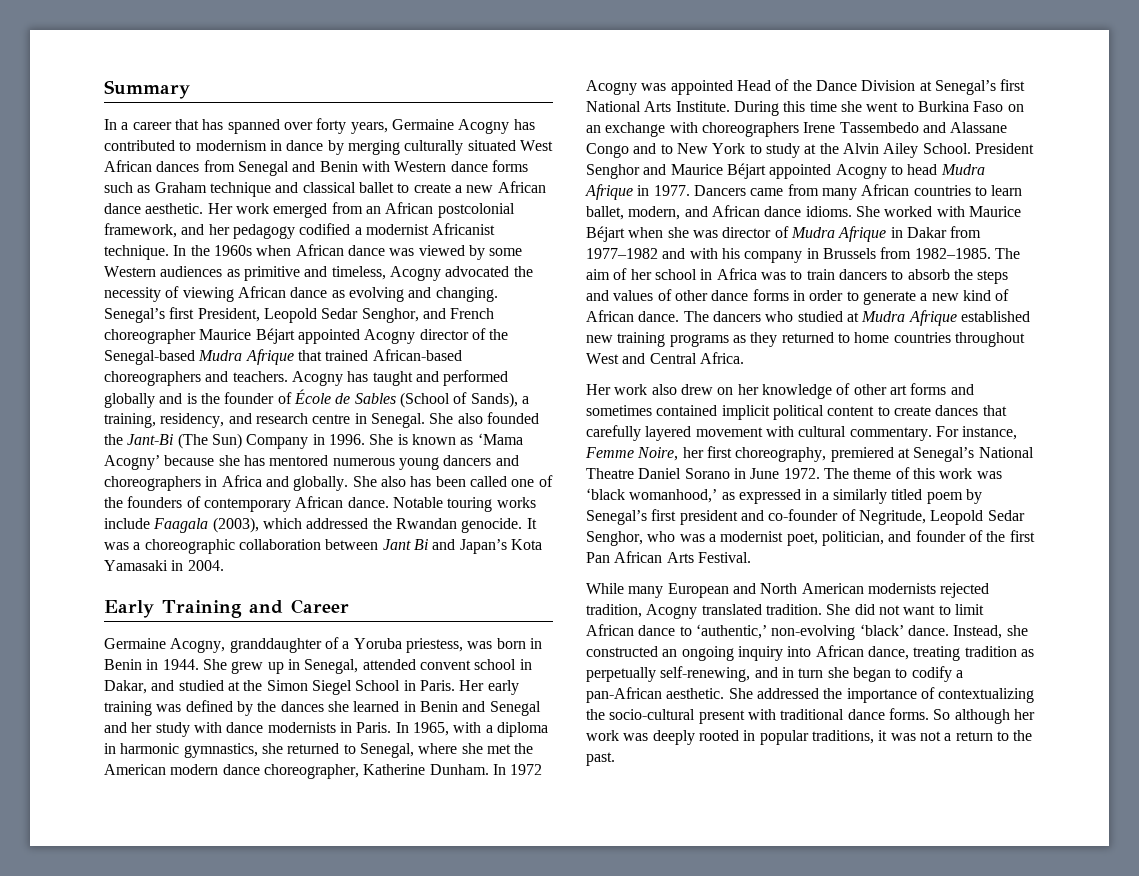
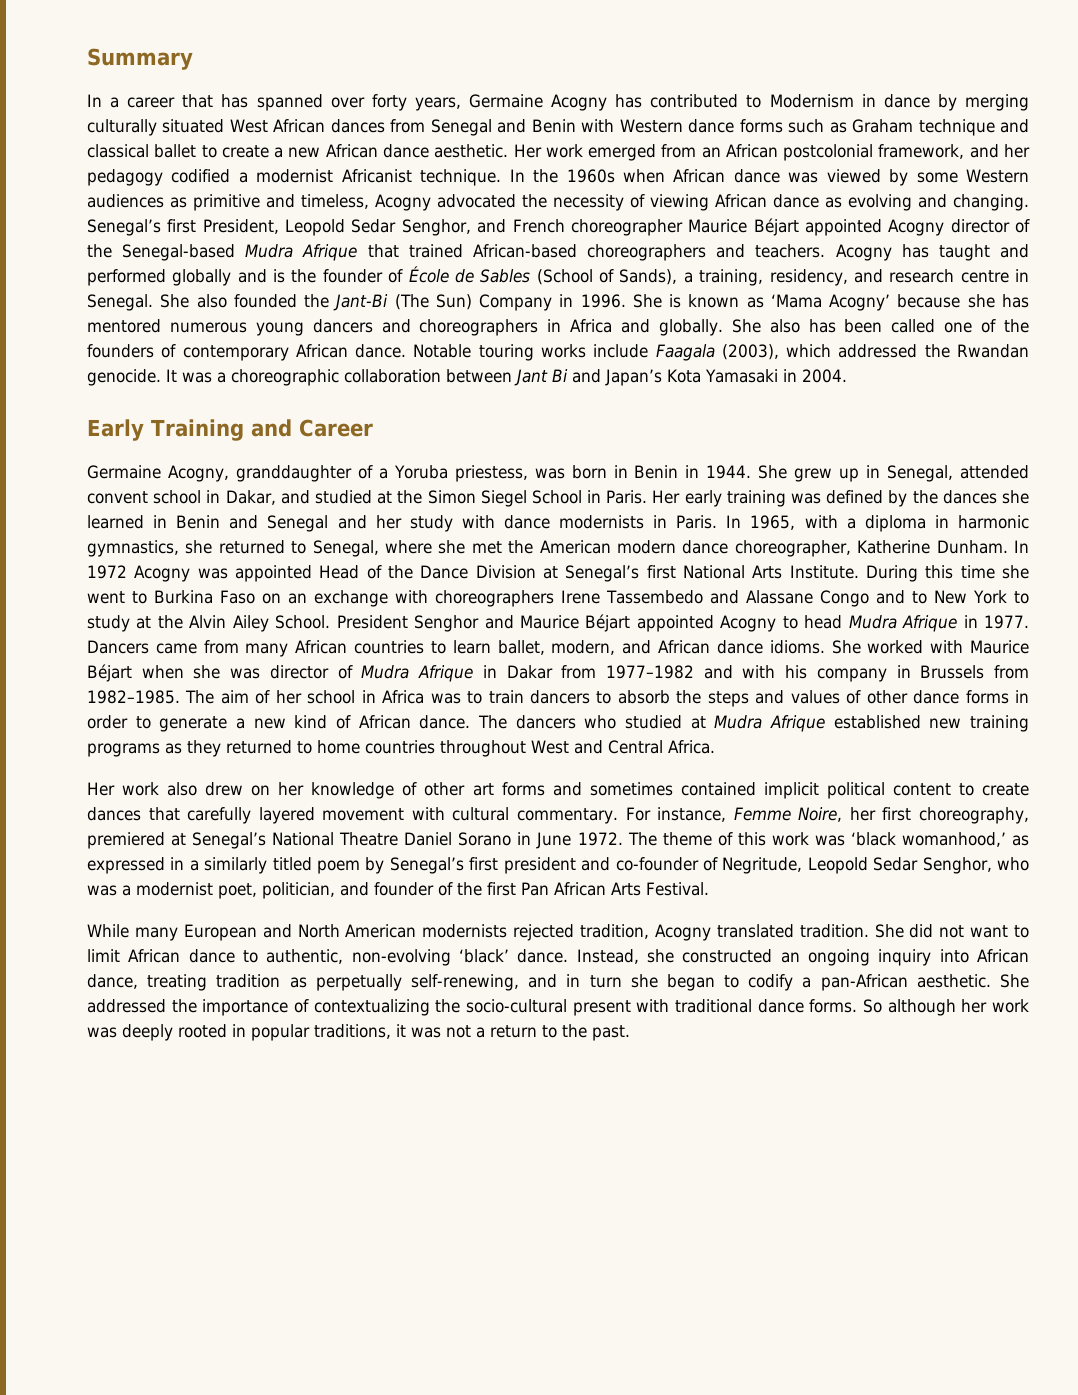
- In a career that has spanned over forty years, Germaine Acogny has contributed to modernism in dance by merging culturally situated West African dances from Senegal and Benin with Western dance forms such as Graham technique and classical ballet to create a new African dance aesthetic.
+ In a career that has spanned over forty years, Germaine Acogny has contributed to Modernism in dance by merging culturally situated West African dances from Senegal and Benin with Western dance forms such as Graham technique and classical ballet to create a new African dance aesthetic.
- She did not want to limit African dance to ‘authentic,’ non-evolving ‘black’ dance.
+ She did not want to limit African dance to authentic, non-evolving ‘black’ dance.

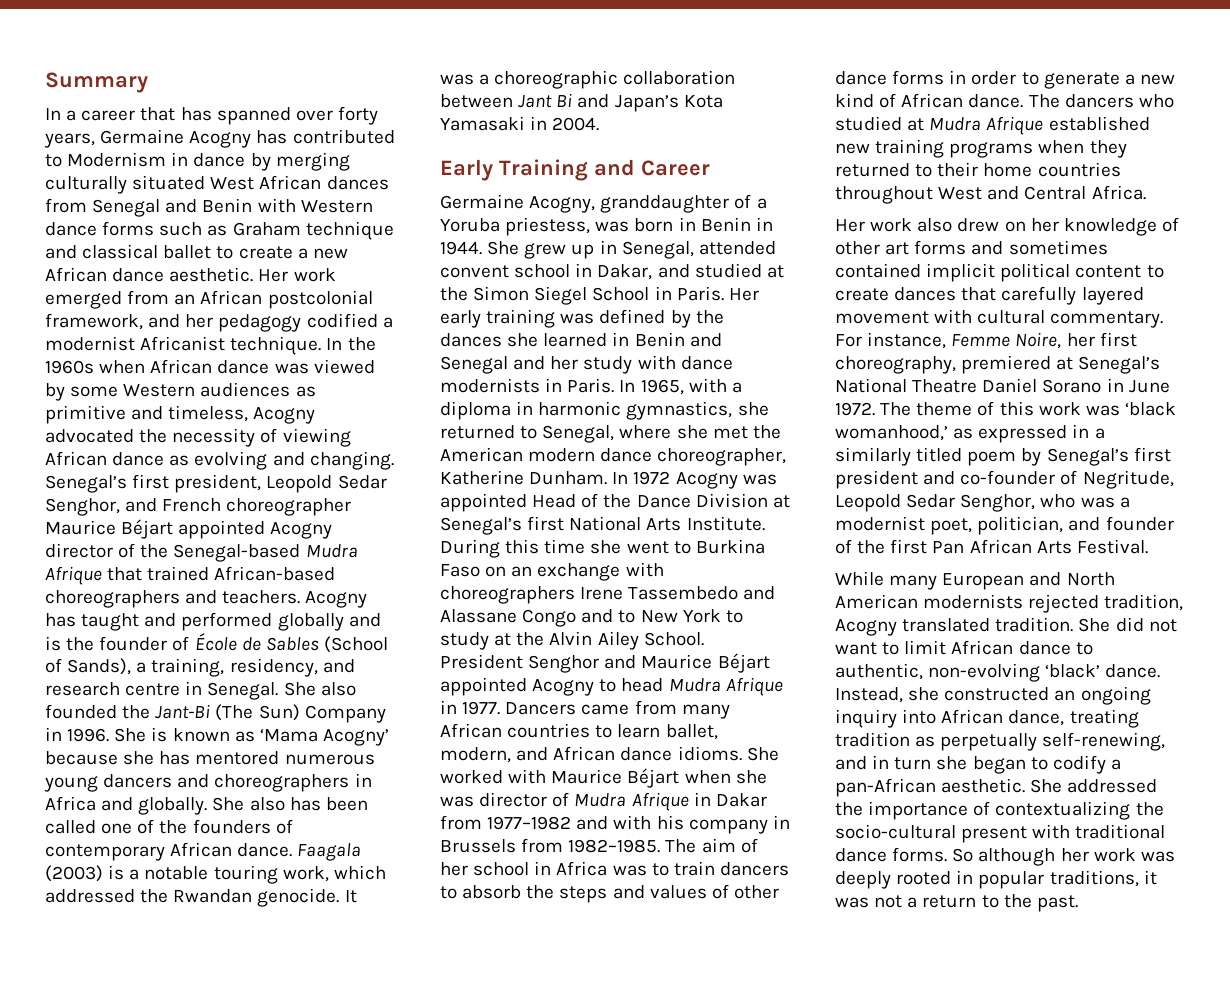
- Senegal’s first President, Leopold Sedar Senghor, and French choreographer Maurice Béjart appointed Acogny director of the Senegal-based Mudra Afrique that trained African-based choreographers and teachers.
+ Senegal’s first president, Leopold Sedar Senghor, and French choreographer Maurice Béjart appointed Acogny director of the Senegal-based Mudra Afrique that trained African-based choreographers and teachers.
- Notable touring works include Faagala (2003), which addressed the Rwandan genocide.
+ Faagala (2003) is a notable touring work, which addressed the Rwandan genocide.
- The dancers who studied at Mudra Afrique established new training programs as they returned to home countries throughout West and Central Africa.
+ The dancers who studied at Mudra Afrique established new training programs when they returned to their home countries throughout West and Central Africa.

